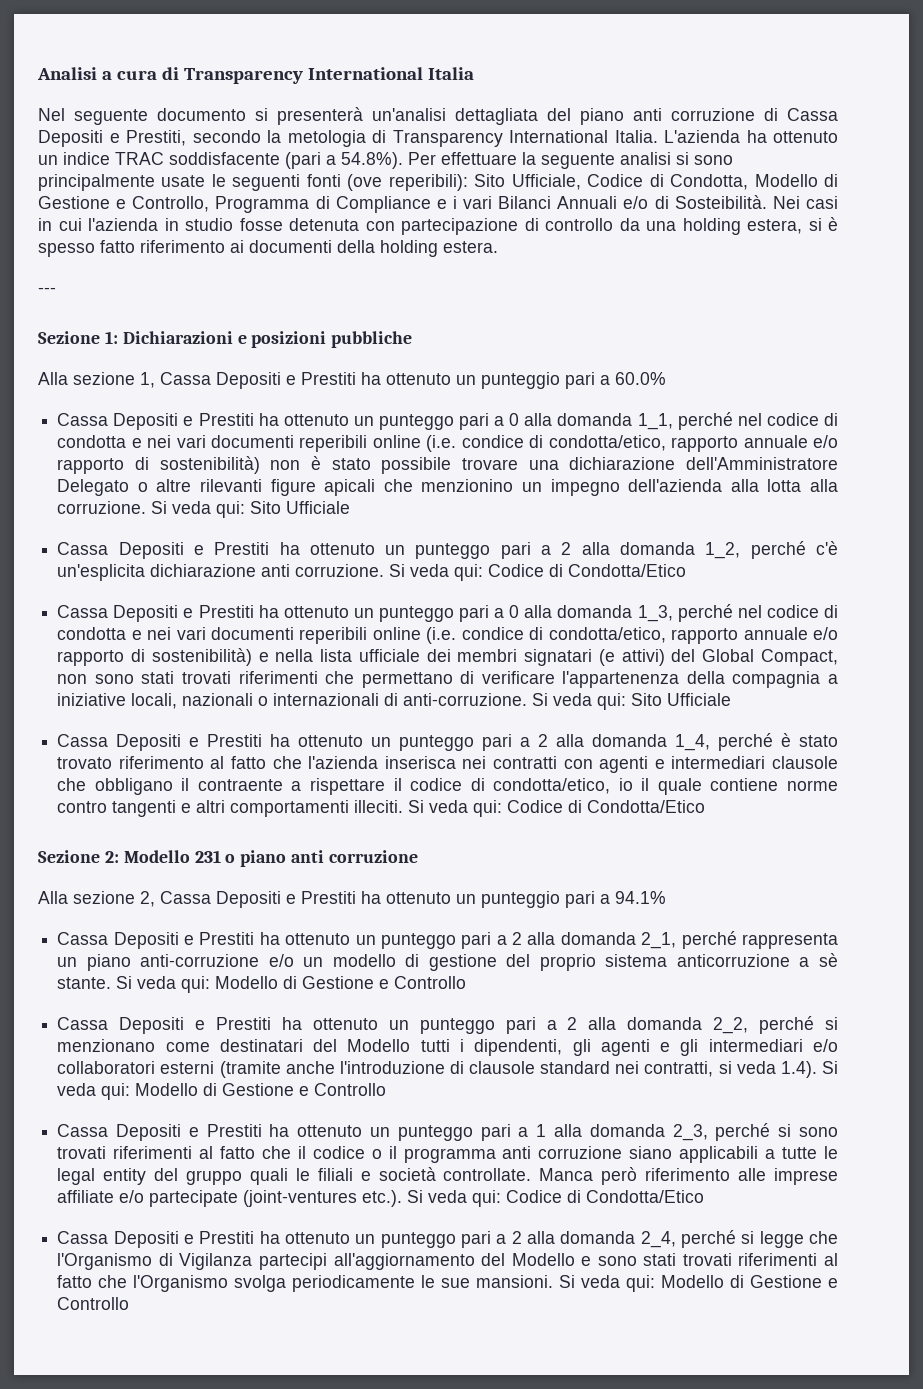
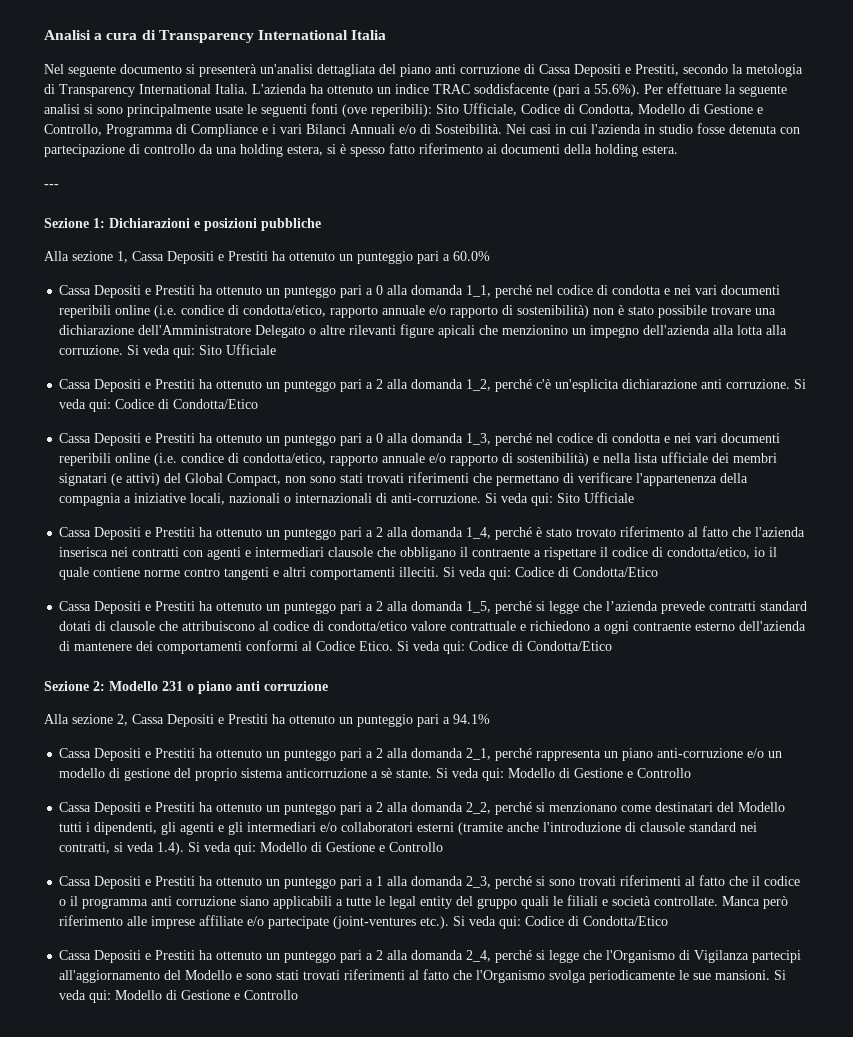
- L'azienda ha ottenuto un indice TRAC soddisfacente (pari a 54.8%). Per effettuare la seguente analisi si sono principalmente usate le seguenti fonti (ove reperibili): Sito Ufficiale, Codice di Condotta, Modello di Gestione e Controllo, Programma di Compliance e i vari Bilanci Annuali e/o di Sosteibilità.
+ L'azienda ha ottenuto un indice TRAC soddisfacente (pari a 55.6%). Per effettuare la seguente analisi si sono principalmente usate le seguenti fonti (ove reperibili): Sito Ufficiale, Codice di Condotta, Modello di Gestione e Controllo, Programma di Compliance e i vari Bilanci Annuali e/o di Sosteibilità.
+ Cassa Depositi e Prestiti ha ottenuto un punteggo pari a 2 alla domanda 1_5, perché si legge che l’azienda prevede contratti standard dotati di clausole che attribuiscono al codice di condotta/etico valore contrattuale e richiedono a ogni contraente esterno dell'azienda di mantenere dei comportamenti conformi al Codice Etico. Si veda qui: Codice di Condotta/Etico

